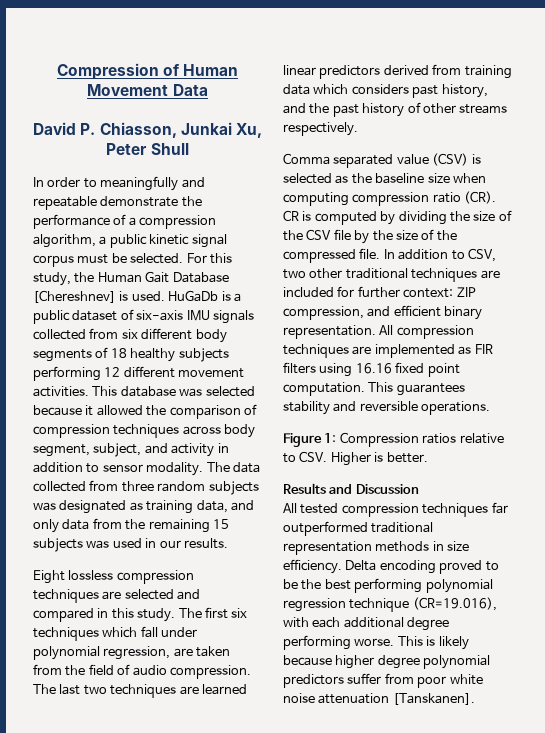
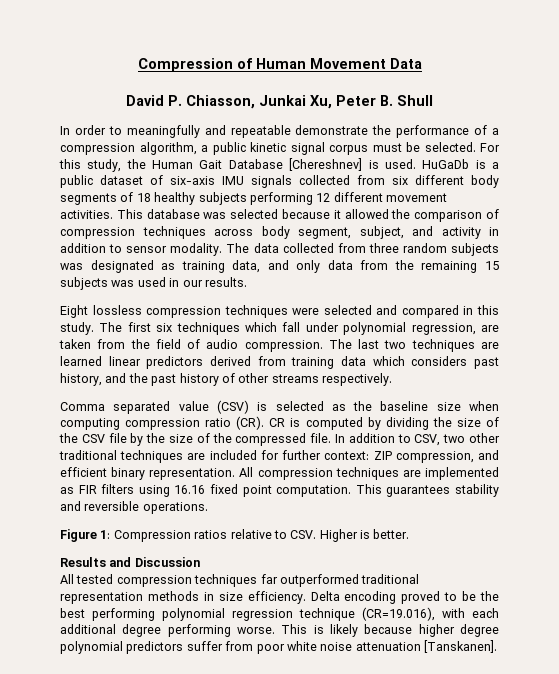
- David P. Chiasson, Junkai Xu, Peter Shull
+ David P. Chiasson, Junkai Xu, Peter B. Shull
- Eight lossless compression techniques are selected and compared in this study.
+ Eight lossless compression techniques were selected and compared in this study.

